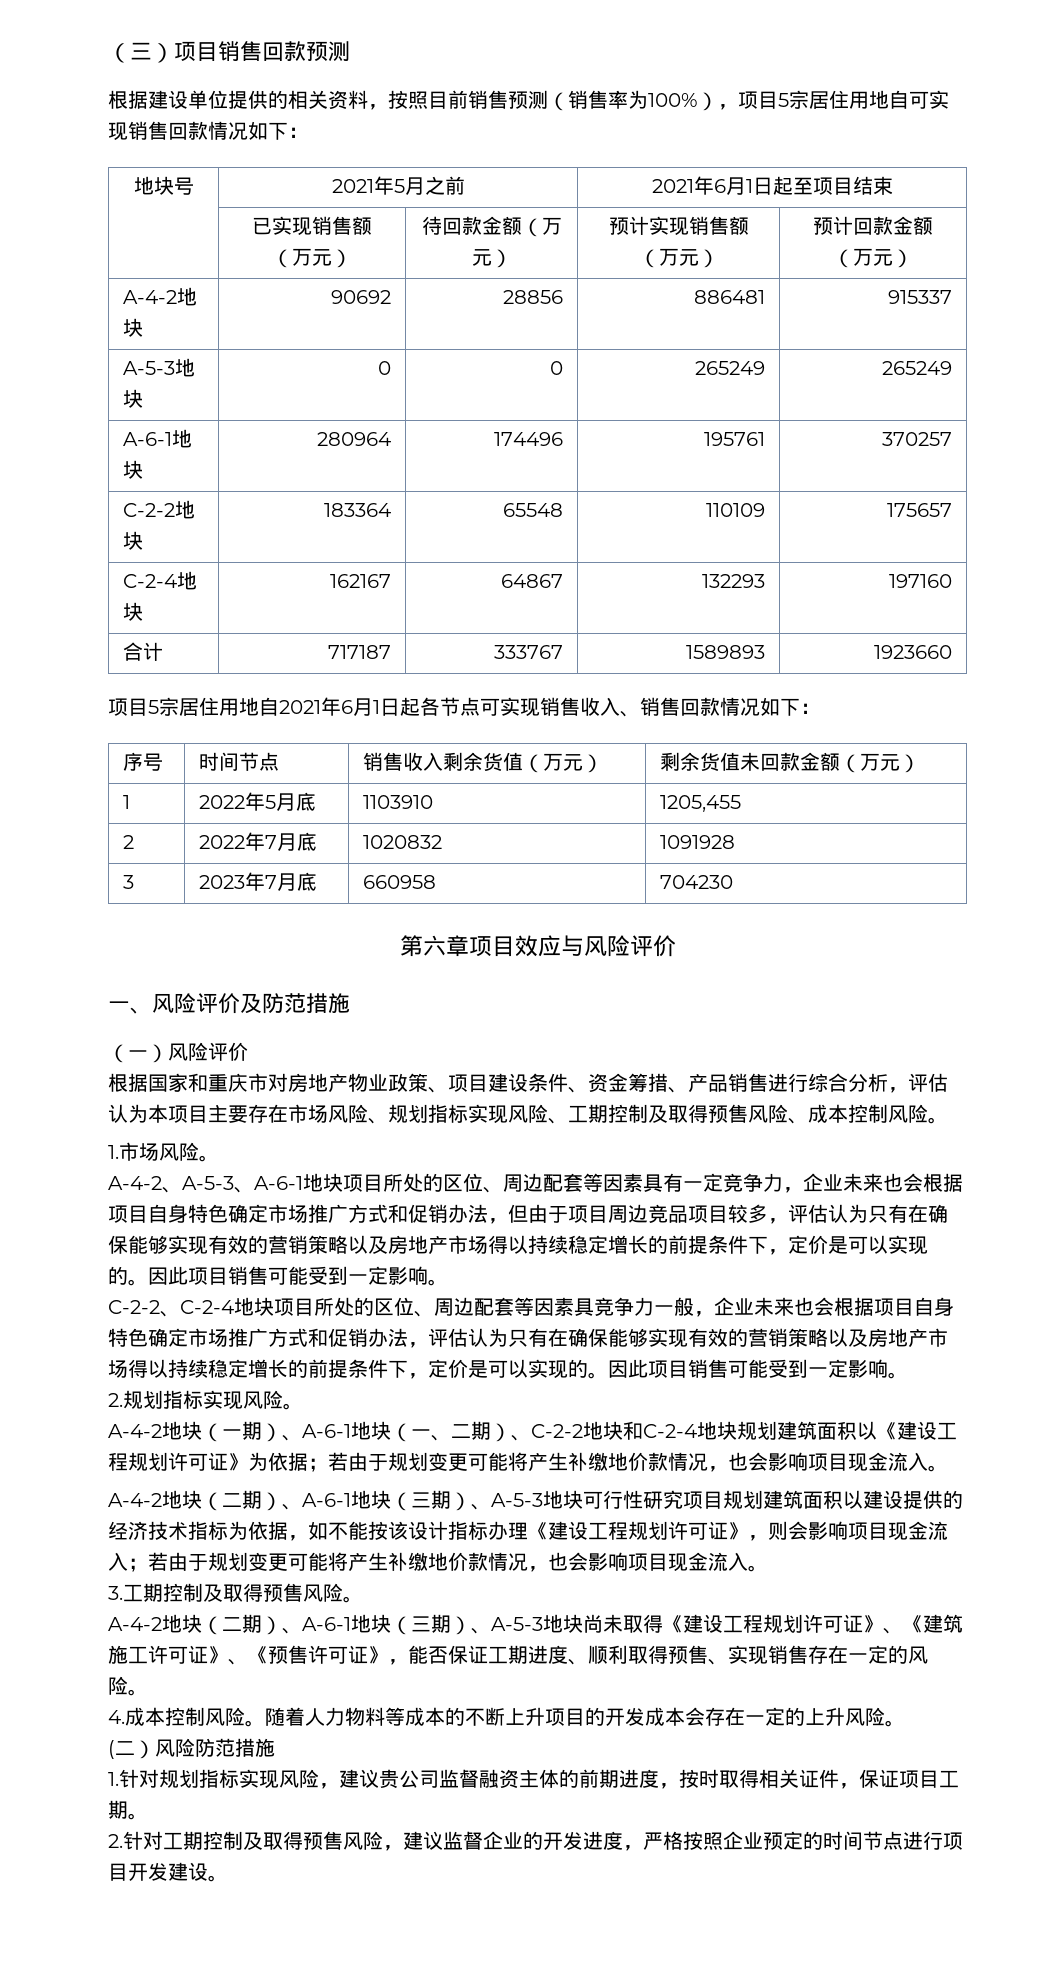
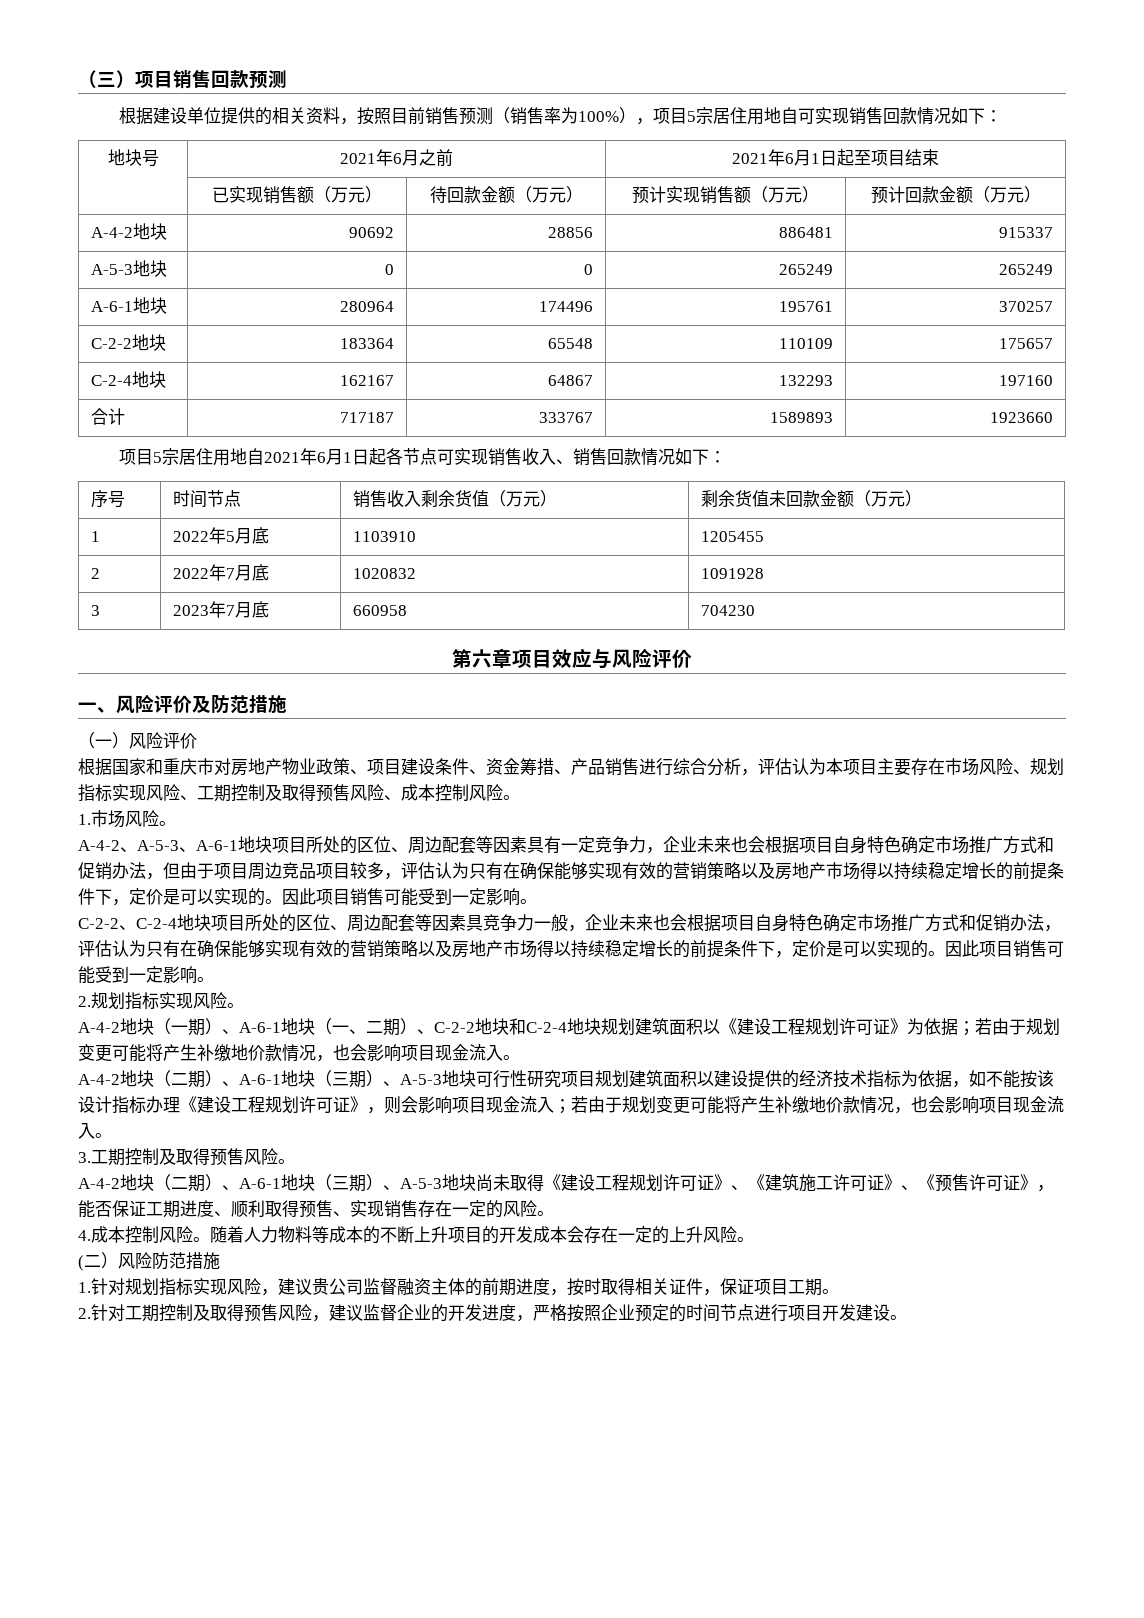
- 地块号 | 2021年5月之前 | 2021年6月1日起至项目结束
+ 地块号 | 2021年6月之前 | 2021年6月1日起至项目结束
- 1 | 2022年5月底 | 1103910 | 1205,455
+ 1 | 2022年5月底 | 1103910 | 1205455

